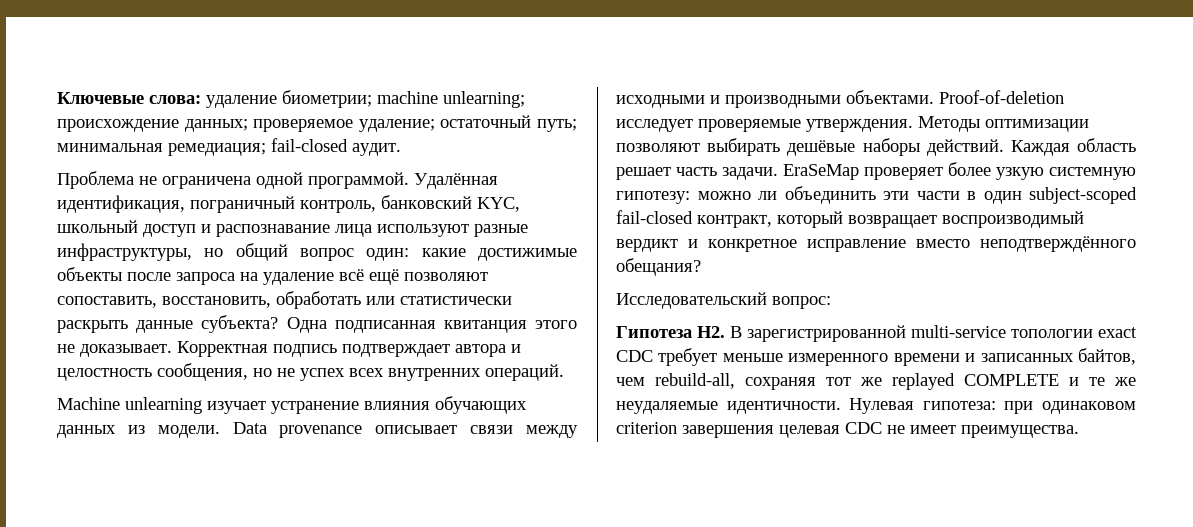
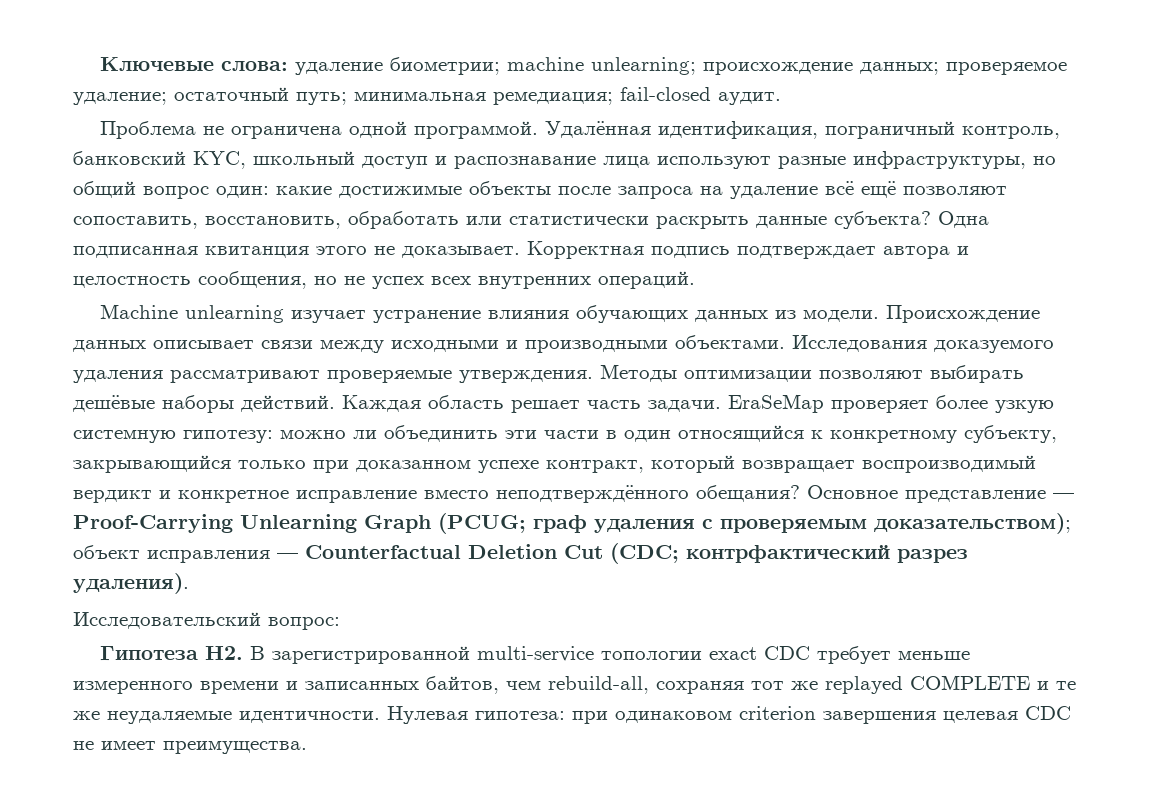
- Data provenance описывает связи между исходными и производными объектами.
+ Происхождение данных описывает связи между исходными и производными объектами.
- Proof-of-deletion исследует проверяемые утверждения.
+ Исследования доказуемого удаления рассматривают проверяемые утверждения.
- EraSeMap проверяет более узкую системную гипотезу: можно ли объединить эти части в один subject-scoped fail-closed контракт, который возвращает воспроизводимый вердикт и конкретное исправление вместо неподтверждённого обещания?
+ EraSeMap проверяет более узкую системную гипотезу: можно ли объединить эти части в один относящийся к конкретному субъекту, закрывающийся только при доказанном успехе контракт, который возвращает воспроизводимый вердикт и конкретное исправление вместо неподтверждённого обещания? Основное представление — Proof-Carrying Unlearning Graph (PCUG; граф удаления с проверяемым доказательством); объект исправления — Counterfactual Deletion Cut (CDC; контрфактический разрез удаления).

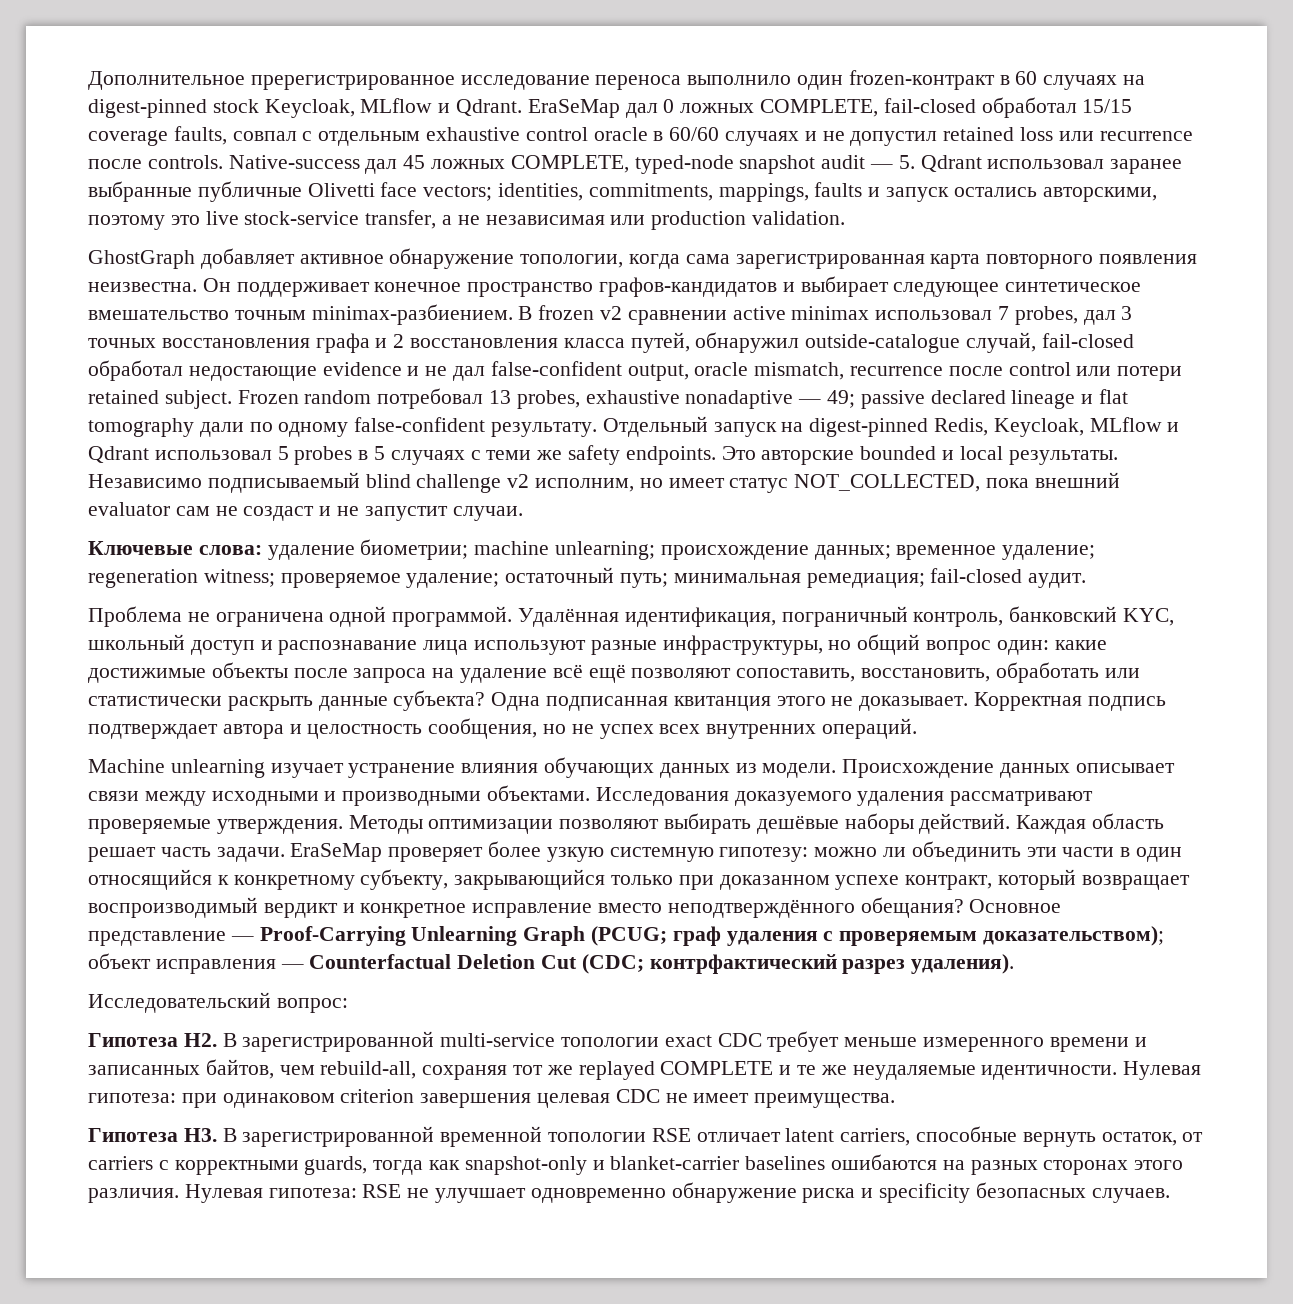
+ Дополнительное пререгистрированное исследование переноса выполнило один frozen-контракт в 60 случаях на digest-pinned stock Keycloak, MLflow и Qdrant. EraSeMap дал 0 ложных COMPLETE, fail-closed обработал 15/15 coverage faults, совпал с отдельным exhaustive control oracle в 60/60 случаях и не допустил retained loss или recurrence после controls. Native-success дал 45 ложных COMPLETE, typed-node snapshot audit — 5. Qdrant использовал заранее выбранные публичные Olivetti face vectors; identities, commitments, mappings, faults и запуск остались авторскими, поэтому это live stock-service transfer, а не независимая или production validation.
+ GhostGraph добавляет активное обнаружение топологии, когда сама зарегистрированная карта повторного появления неизвестна. Он поддерживает конечное пространство графов-кандидатов и выбирает следующее синтетическое вмешательство точным minimax-разбиением. В frozen v2 сравнении active minimax использовал 7 probes, дал 3 точных восстановления графа и 2 восстановления класса путей, обнаружил outside-catalogue случай, fail-closed обработал недостающие evidence и не дал false-confident output, oracle mismatch, recurrence после control или потери retained subject. Frozen random потребовал 13 probes, exhaustive nonadaptive — 49; passive declared lineage и flat tomography дали по одному false-confident результату. Отдельный запуск на digest-pinned Redis, Keycloak, MLflow и Qdrant использовал 5 probes в 5 случаях с теми же safety endpoints. Это авторские bounded и local результаты. Независимо подписываемый blind challenge v2 исполним, но имеет статус NOT_COLLECTED, пока внешний evaluator сам не создаст и не запустит случаи.
- Ключевые слова: удаление биометрии; machine unlearning; происхождение данных; проверяемое удаление; остаточный путь; минимальная ремедиация; fail-closed аудит.
+ Ключевые слова: удаление биометрии; machine unlearning; происхождение данных; временное удаление; regeneration witness; проверяемое удаление; остаточный путь; минимальная ремедиация; fail-closed аудит.
+ Гипотеза H3. В зарегистрированной временной топологии RSE отличает latent carriers, способные вернуть остаток, от carriers с корректными guards, тогда как snapshot-only и blanket-carrier baselines ошибаются на разных сторонах этого различия. Нулевая гипотеза: RSE не улучшает одновременно обнаружение риска и specificity безопасных случаев.

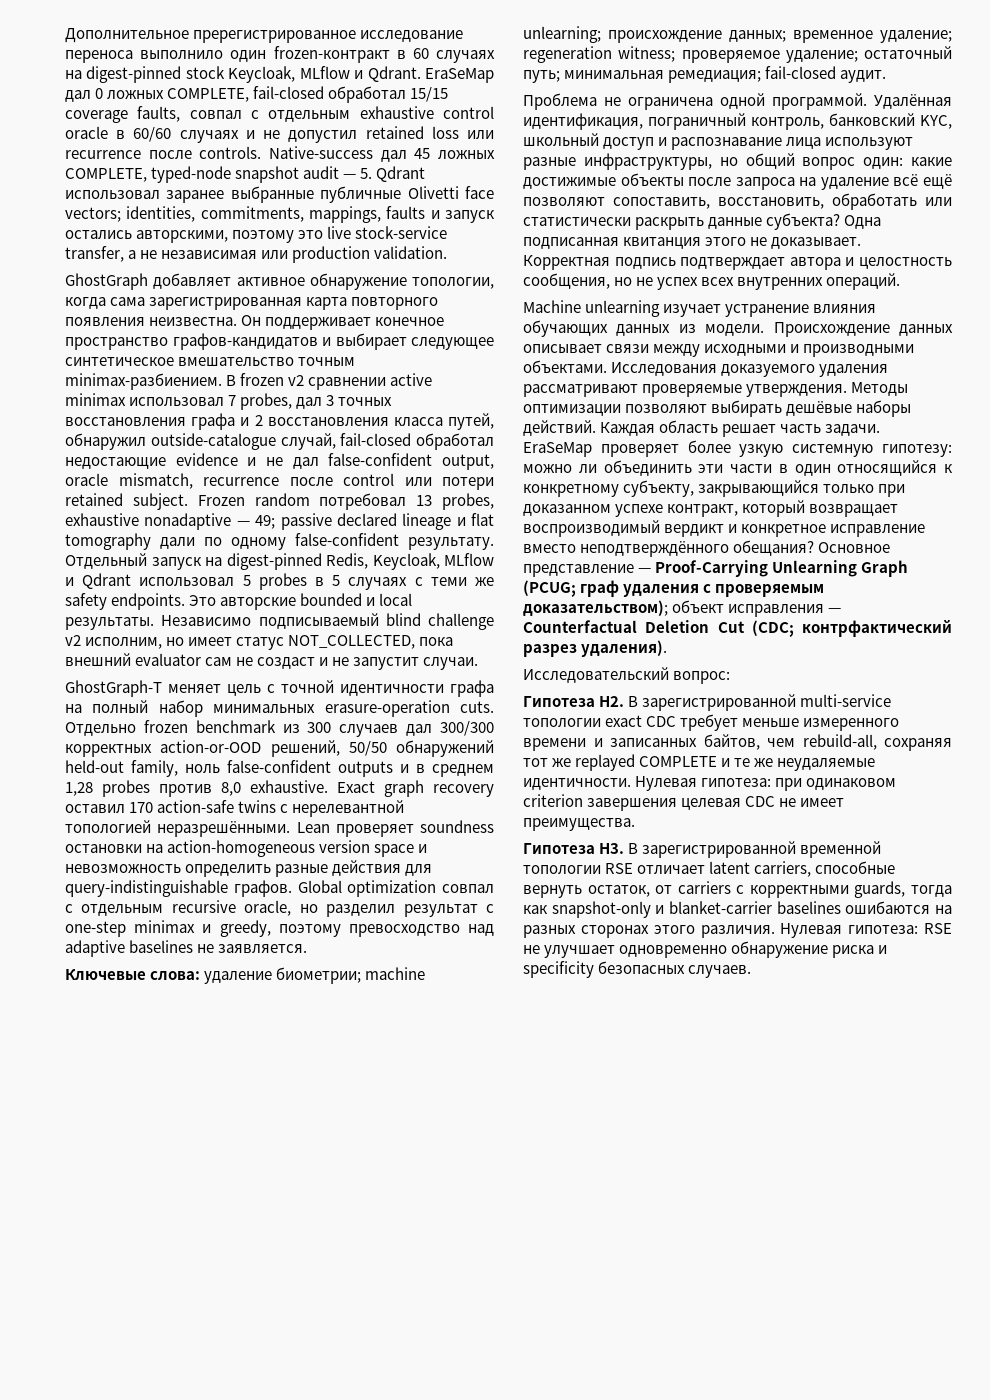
+ GhostGraph-T меняет цель с точной идентичности графа на полный набор минимальных erasure-operation cuts. Отдельно frozen benchmark из 300 случаев дал 300/300 корректных action-or-OOD решений, 50/50 обнаружений held-out family, ноль false-confident outputs и в среднем 1,28 probes против 8,0 exhaustive. Exact graph recovery оставил 170 action-safe twins с нерелевантной топологией неразрешёнными. Lean проверяет soundness остановки на action-homogeneous version space и невозможность определить разные действия для query-indistinguishable графов. Global optimization совпал с отдельным recursive oracle, но разделил результат с one-step minimax и greedy, поэтому превосходство над adaptive baselines не заявляется.

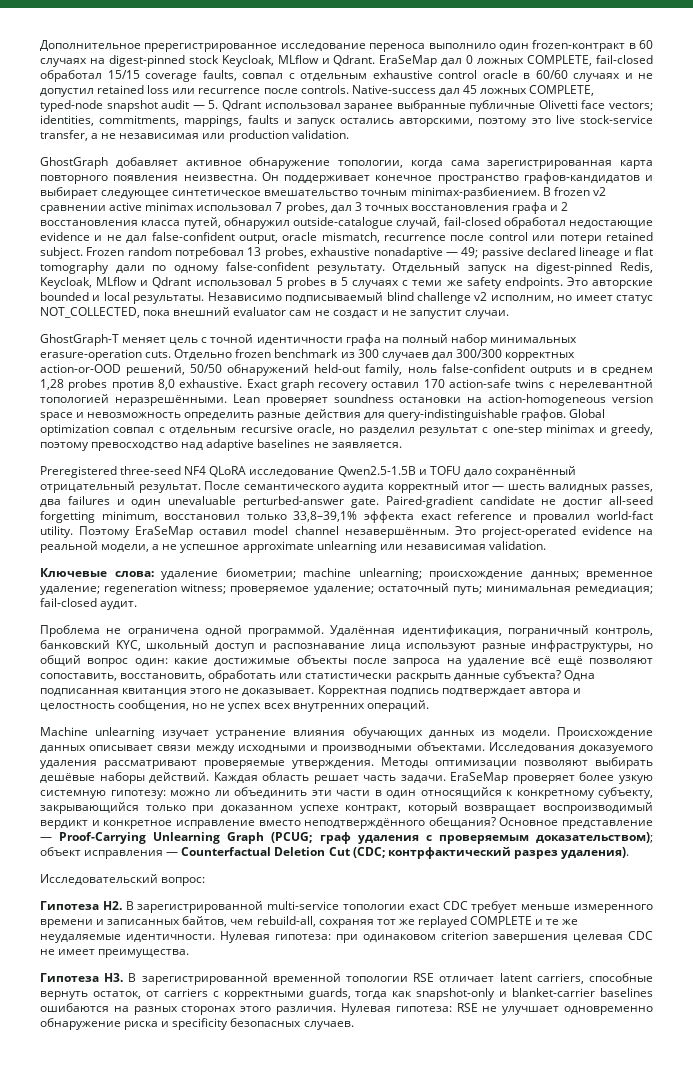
+ Preregistered three-seed NF4 QLoRA исследование Qwen2.5-1.5B и TOFU дало сохранённый отрицательный результат. После семантического аудита корректный итог — шесть валидных passes, два failures и один unevaluable perturbed-answer gate. Paired-gradient candidate не достиг all-seed forgetting minimum, восстановил только 33,8–39,1% эффекта exact reference и провалил world-fact utility. Поэтому EraSeMap оставил model channel незавершённым. Это project-operated evidence на реальной модели, а не успешное approximate unlearning или независимая validation.

